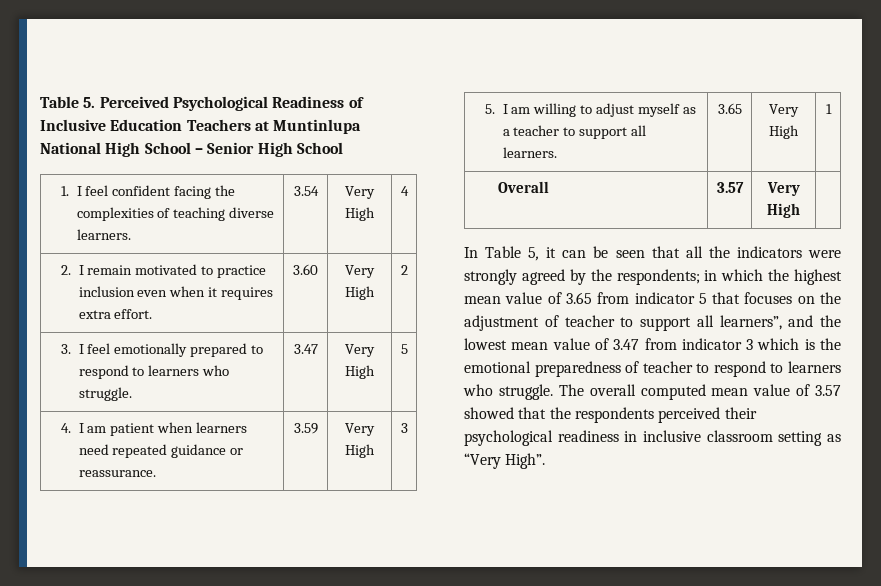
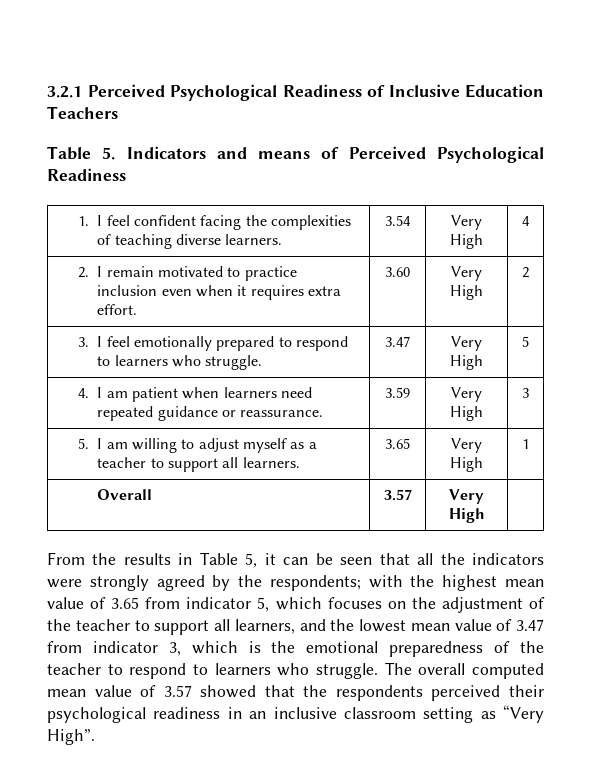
- Table 5. Perceived Psychological Readiness of Inclusive Education Teachers at Muntinlupa National High School – Senior High School
+ 3.2.1 Perceived Psychological Readiness of Inclusive Education Teachers
+ Table 5. Indicators and means of Perceived Psychological Readiness
- In Table 5, it can be seen that all the indicators were strongly agreed by the respondents; in which the highest mean value of 3.65 from indicator 5 that focuses on the adjustment of teacher to support all learners”, and the lowest mean value of 3.47 from indicator 3 which is the emotional preparedness of teacher to respond to learners who struggle.
+ From the results in Table 5, it can be seen that all the indicators were strongly agreed by the respondents; with the highest mean value of 3.65 from indicator 5, which focuses on the adjustment of the teacher to support all learners, and the lowest mean value of 3.47 from indicator 3, which is the emotional preparedness of the teacher to respond to learners who struggle.
- The overall computed mean value of 3.57 showed that the respondents perceived their psychological readiness in inclusive classroom setting as “Very High”.
+ The overall computed mean value of 3.57 showed that the respondents perceived their psychological readiness in an inclusive classroom setting as “Very High”.

